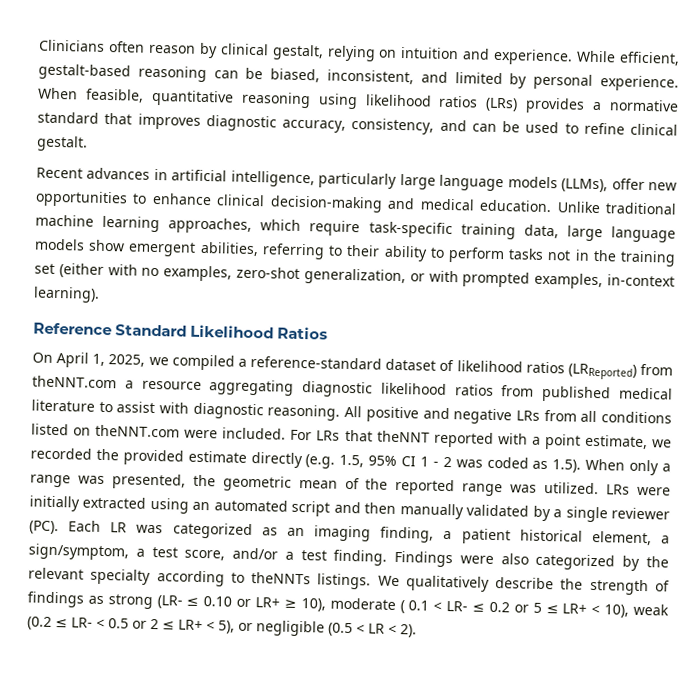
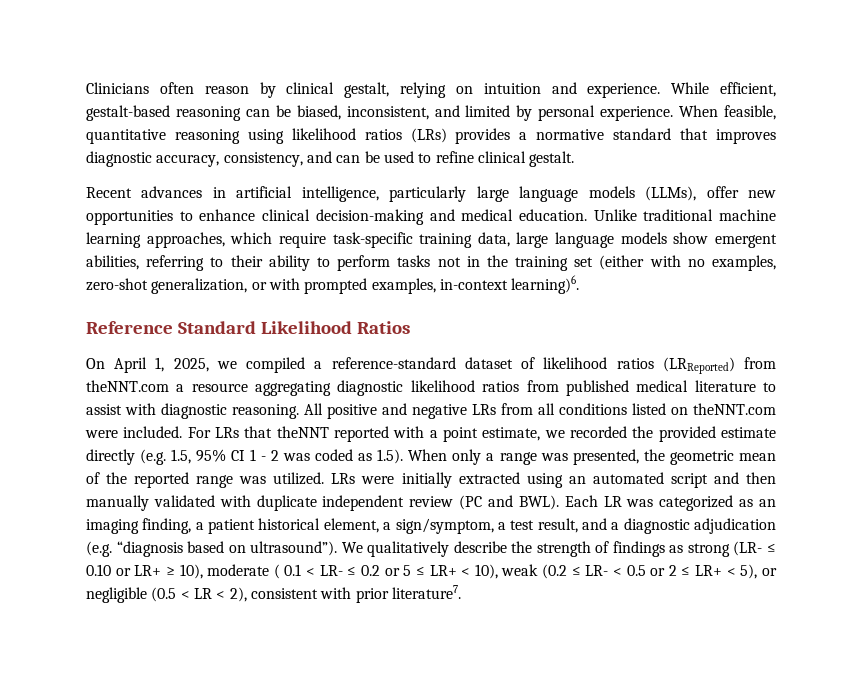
- Unlike traditional machine learning approaches, which require task-specific training data, large language models show emergent abilities, referring to their ability to perform tasks not in the training set (either with no examples, zero-shot generalization, or with prompted examples, in-context learning).
+ Unlike traditional machine learning approaches, which require task-specific training data, large language models show emergent abilities, referring to their ability to perform tasks not in the training set (either with no examples, zero-shot generalization, or with prompted examples, in-context learning)6.
- LRs were initially extracted using an automated script and then manually validated by a single reviewer (PC). Each LR was categorized as an imaging finding, a patient historical element, a sign/symptom, a test score, and/or a test finding. Findings were also categorized by the relevant specialty according to theNNTs listings.
+ LRs were initially extracted using an automated script and then manually validated with duplicate independent review (PC and BWL). Each LR was categorized as an imaging finding, a patient historical element, a sign/symptom, a test result, and a diagnostic adjudication (e.g. “diagnosis based on ultrasound”).
- We qualitatively describe the strength of findings as strong (LR- ≤ 0.10 or LR+ ≥ 10), moderate ( 0.1 < LR- ≤ 0.2 or 5 ≤ LR+ < 10), weak (0.2 ≤ LR- < 0.5 or 2 ≤ LR+ < 5), or negligible (0.5 < LR < 2).
+ We qualitatively describe the strength of findings as strong (LR- ≤ 0.10 or LR+ ≥ 10), moderate ( 0.1 < LR- ≤ 0.2 or 5 ≤ LR+ < 10), weak (0.2 ≤ LR- < 0.5 or 2 ≤ LR+ < 5), or negligible (0.5 < LR < 2), consistent with prior literature7.

